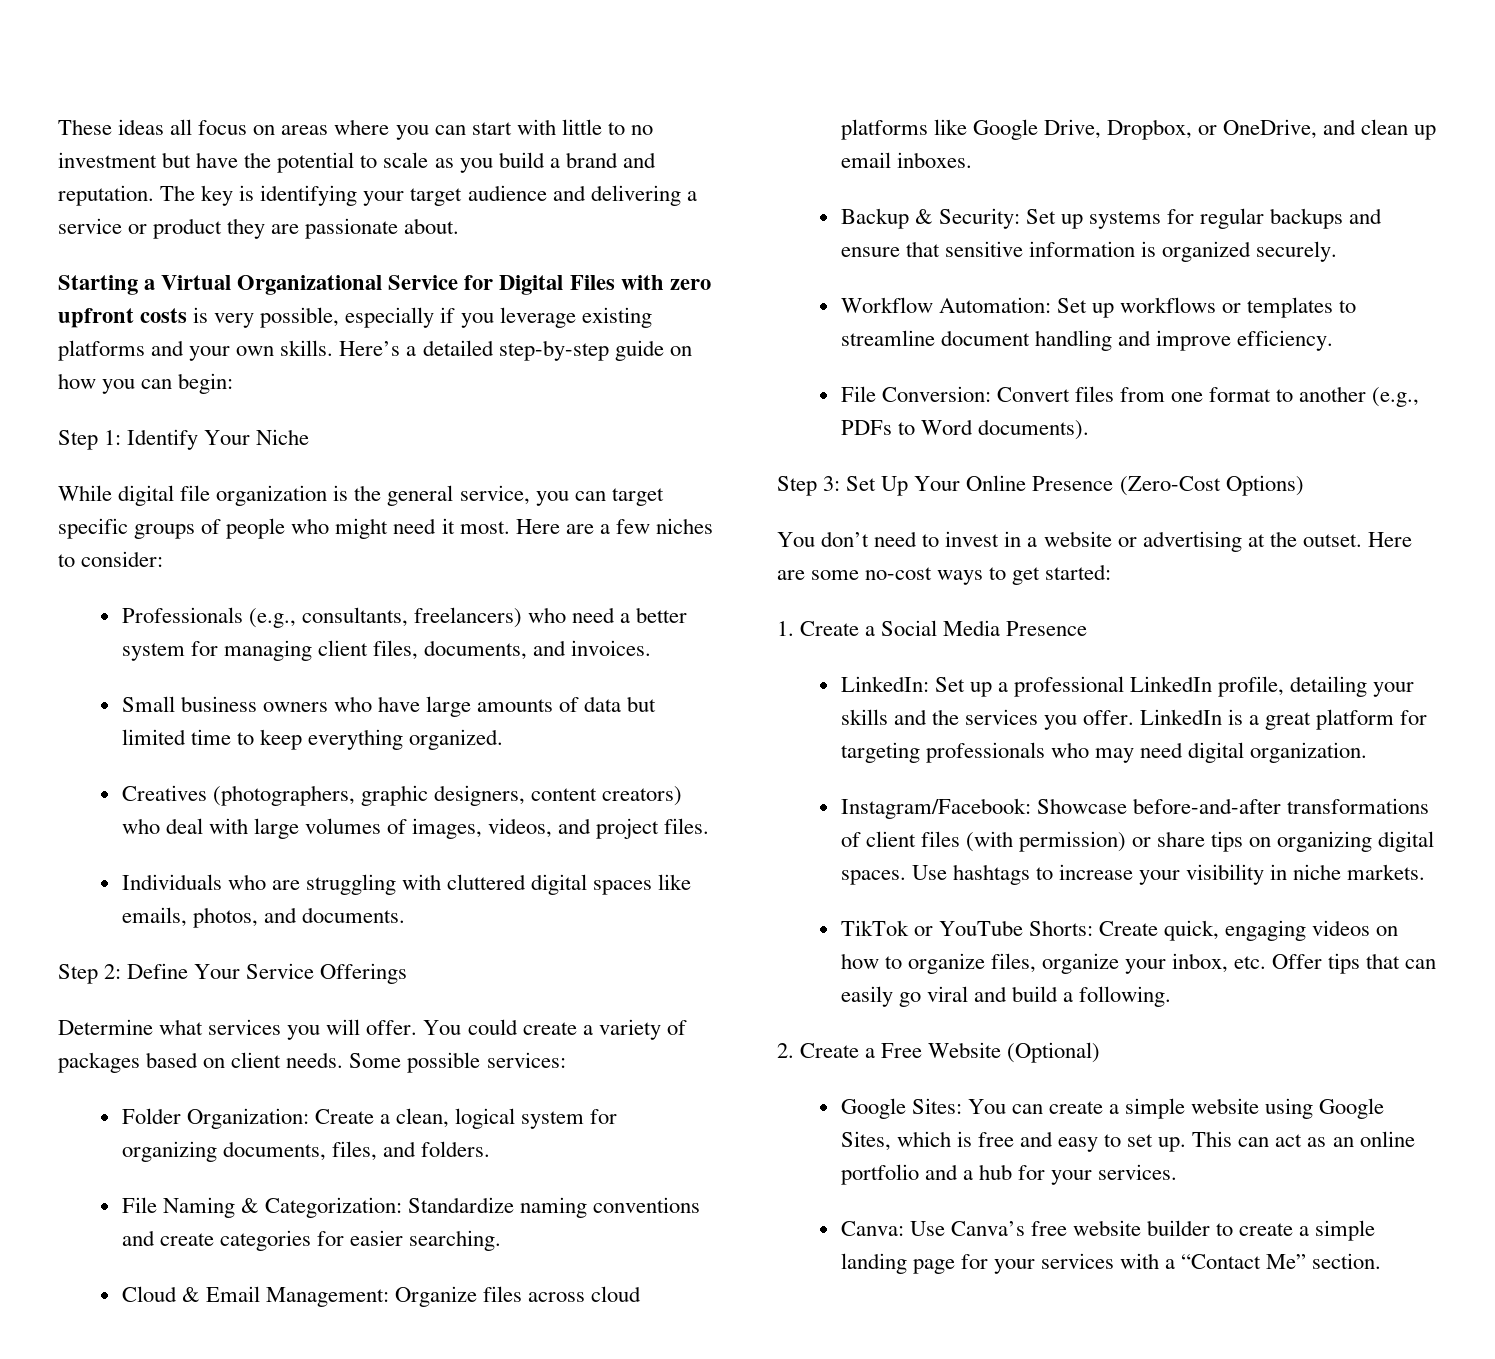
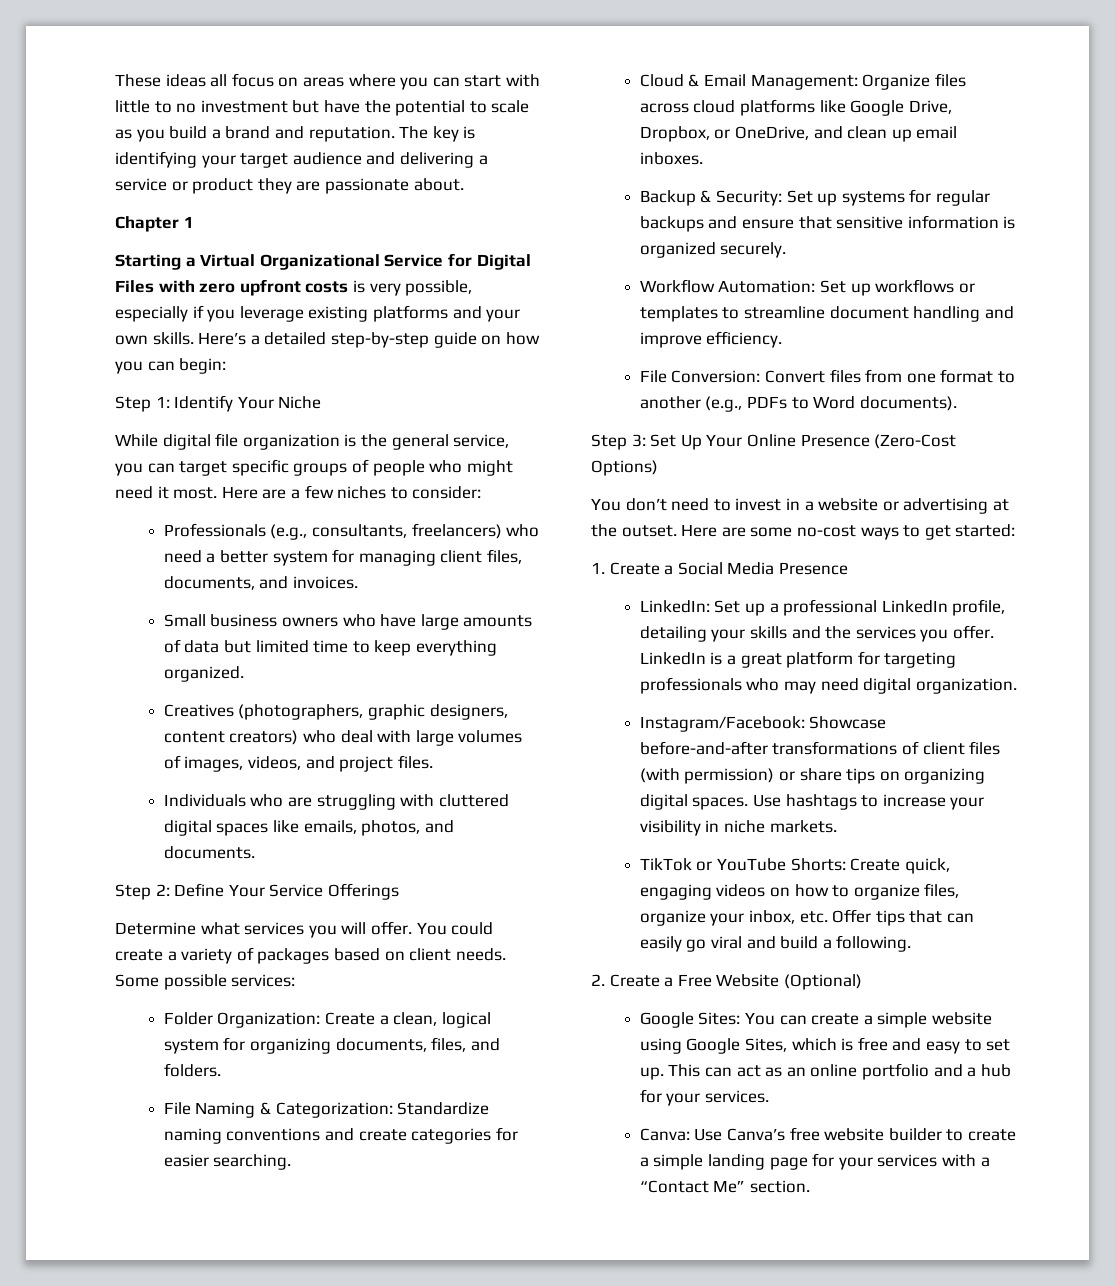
+ Chapter 1

